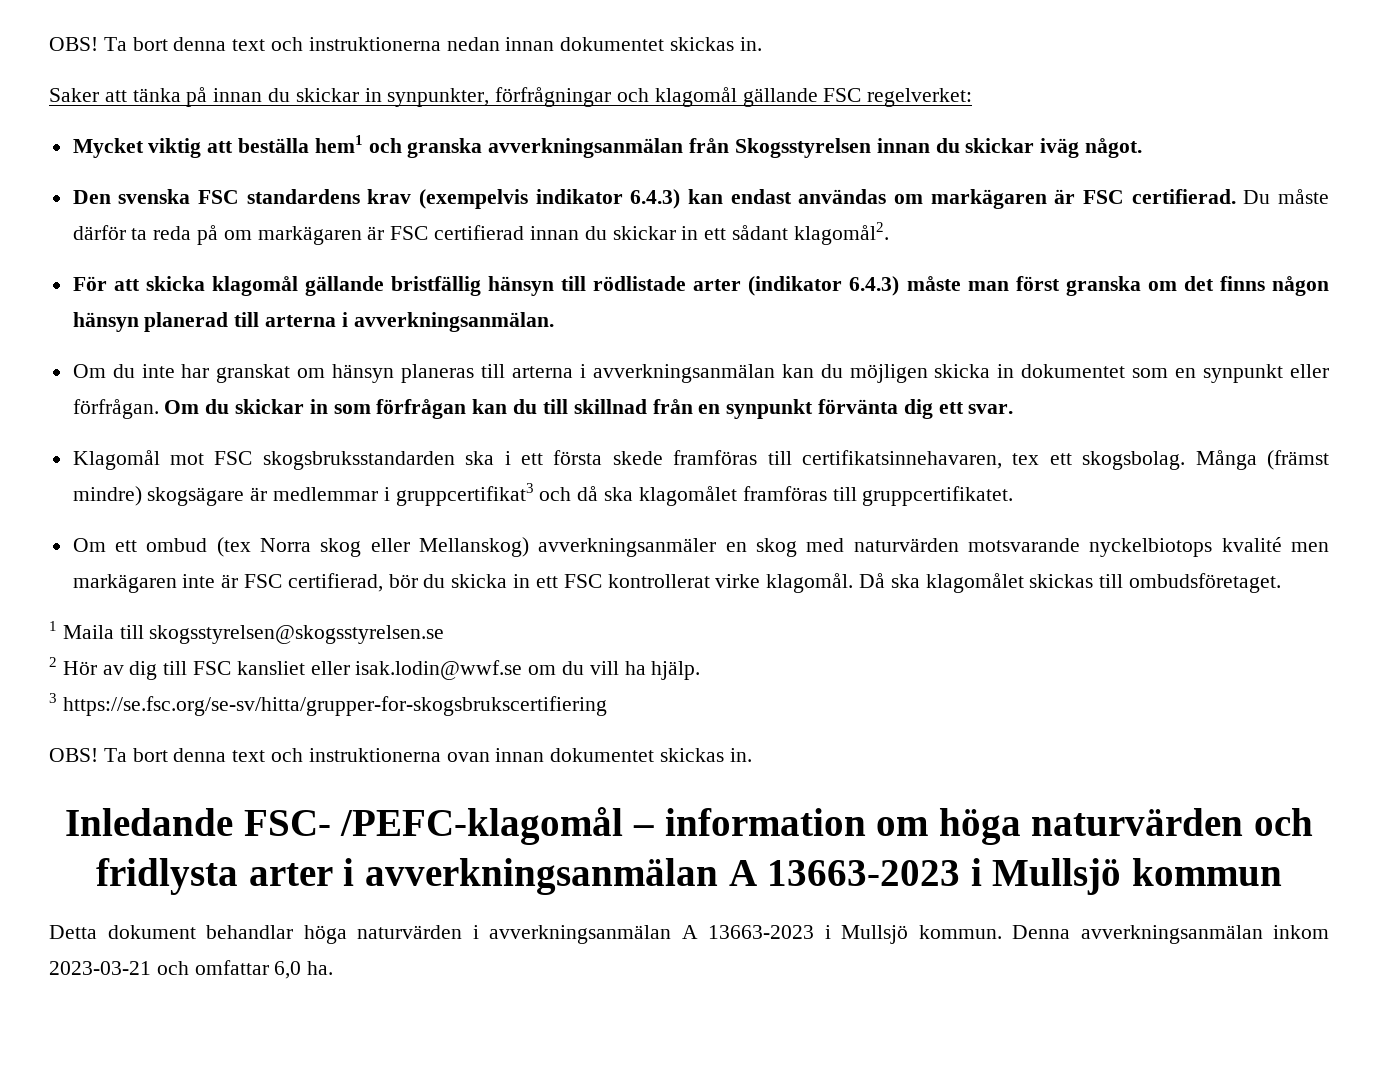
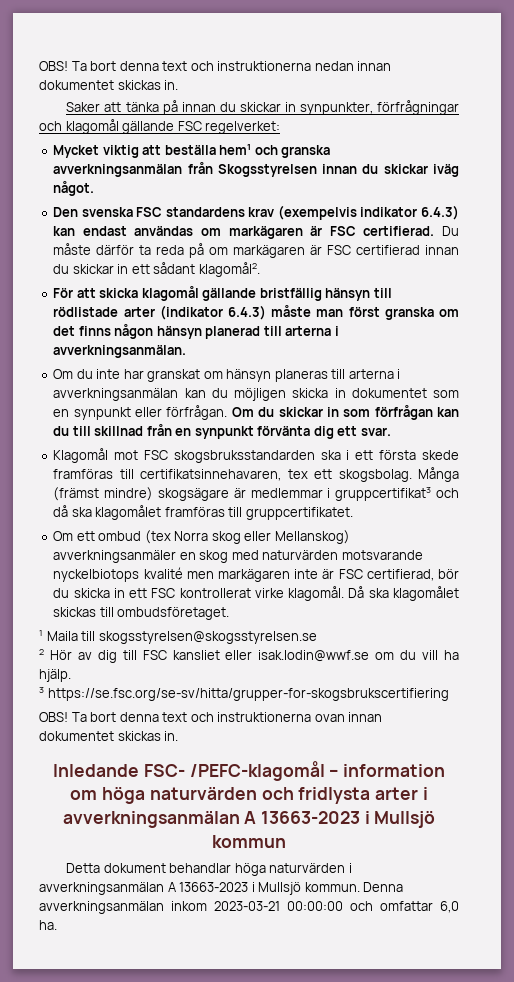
- Denna avverkningsanmälan inkom 2023-03-21 och omfattar 6,0 ha.
+ Denna avverkningsanmälan inkom 2023-03-21 00:00:00 och omfattar 6,0 ha.

